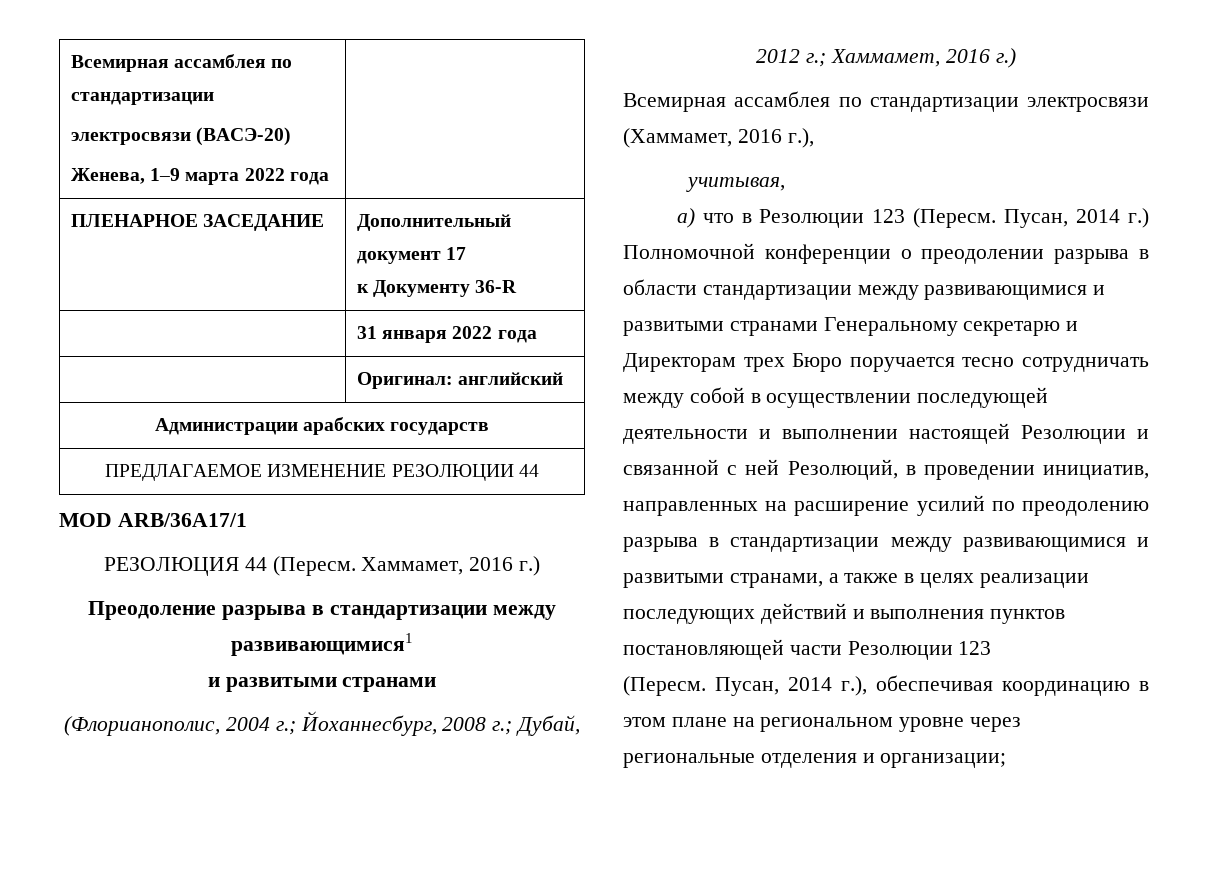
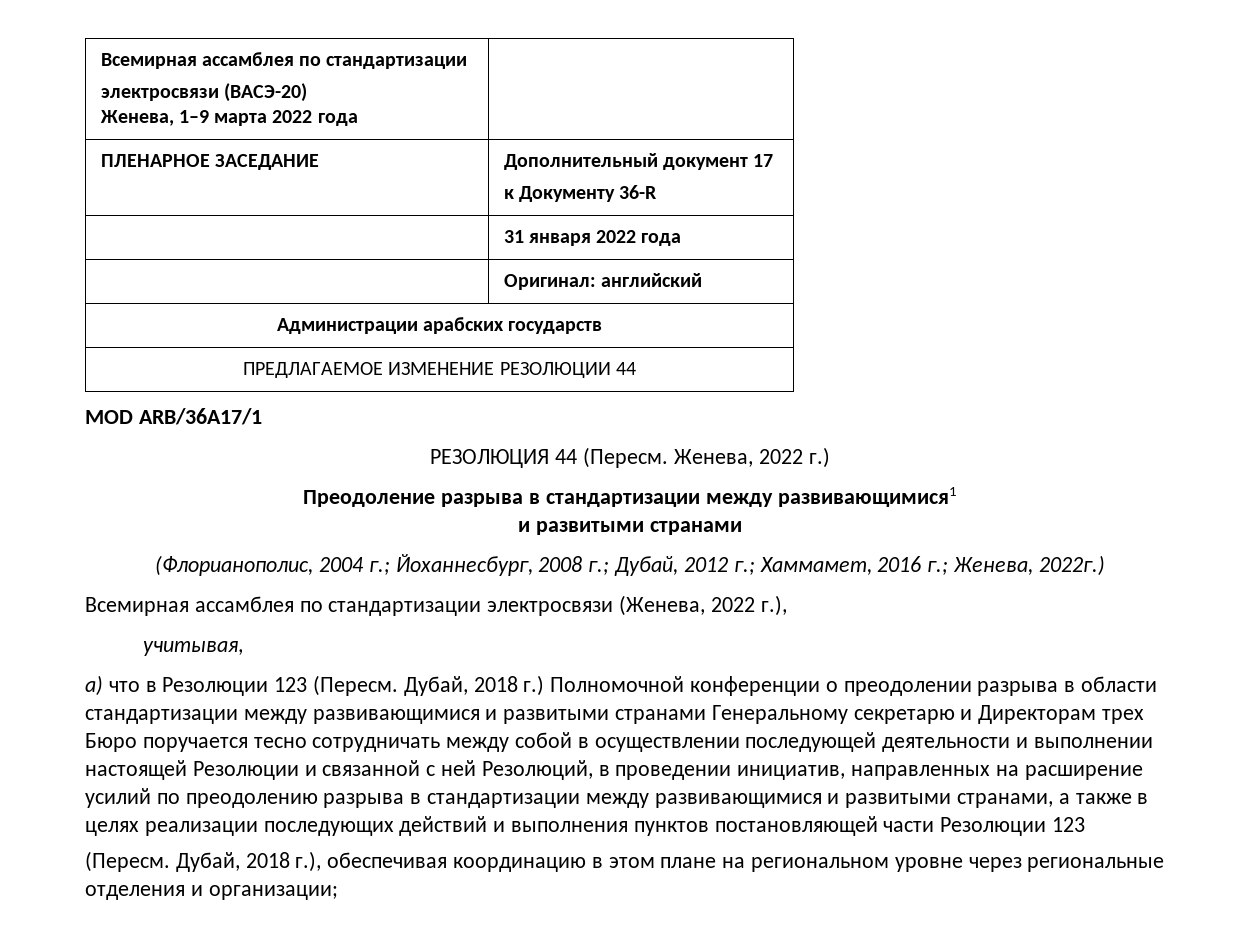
- РЕЗОЛЮЦИЯ 44 (Пересм. Хаммамет, 2016 г.)
+ РЕЗОЛЮЦИЯ 44 (Пересм. Женева, 2022 г.)
- (Флорианополис, 2004 г.; Йоханнесбург, 2008 г.; Дубай, 2012 г.; Хаммамет, 2016 г.)
+ (Флорианополис, 2004 г.; Йоханнесбург, 2008 г.; Дубай, 2012 г.; Хаммамет, 2016 г.; Женева, 2022г.)
- Всемирная ассамблея по стандартизации электросвязи (Хаммамет, 2016 г.),
+ Всемирная ассамблея по стандартизации электросвязи (Женева, 2022 г.),
- Пусан, 2014 г.) Полномочной конференции о преодолении разрыва в области стандартизации между развивающимися и развитыми странами Генеральному секретарю и Директорам трех Бюро поручается тесно сотрудничать между собой в осуществлении последующей деятельности и выполнении настоящей Резолюции и связанной с ней Резолюций, в проведении инициатив, направленных на расширение усилий по преодолению разрыва в стандартизации между развивающимися и развитыми странами, а также в целях реализации последующих действий и выполнения пунктов постановляющей части Резолюции 123
+ Дубай, 2018 г.) Полномочной конференции о преодолении разрыва в области стандартизации между развивающимися и развитыми странами Генеральному секретарю и Директорам трех Бюро поручается тесно сотрудничать между собой в осуществлении последующей деятельности и выполнении настоящей Резолюции и связанной с ней Резолюций, в проведении инициатив, направленных на расширение усилий по преодолению разрыва в стандартизации между развивающимися и развитыми странами, а также в целях реализации последующих действий и выполнения пунктов постановляющей части Резолюции 123
- Пусан, 2014 г.), обеспечивая координацию в этом плане на региональном уровне через региональные отделения и организации;
+ Дубай, 2018 г.), обеспечивая координацию в этом плане на региональном уровне через региональные отделения и организации;

